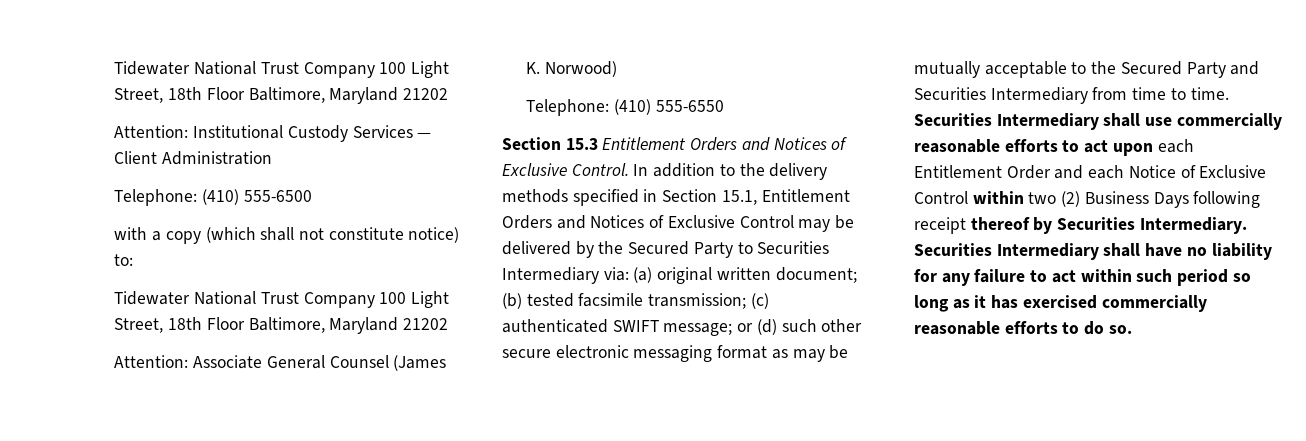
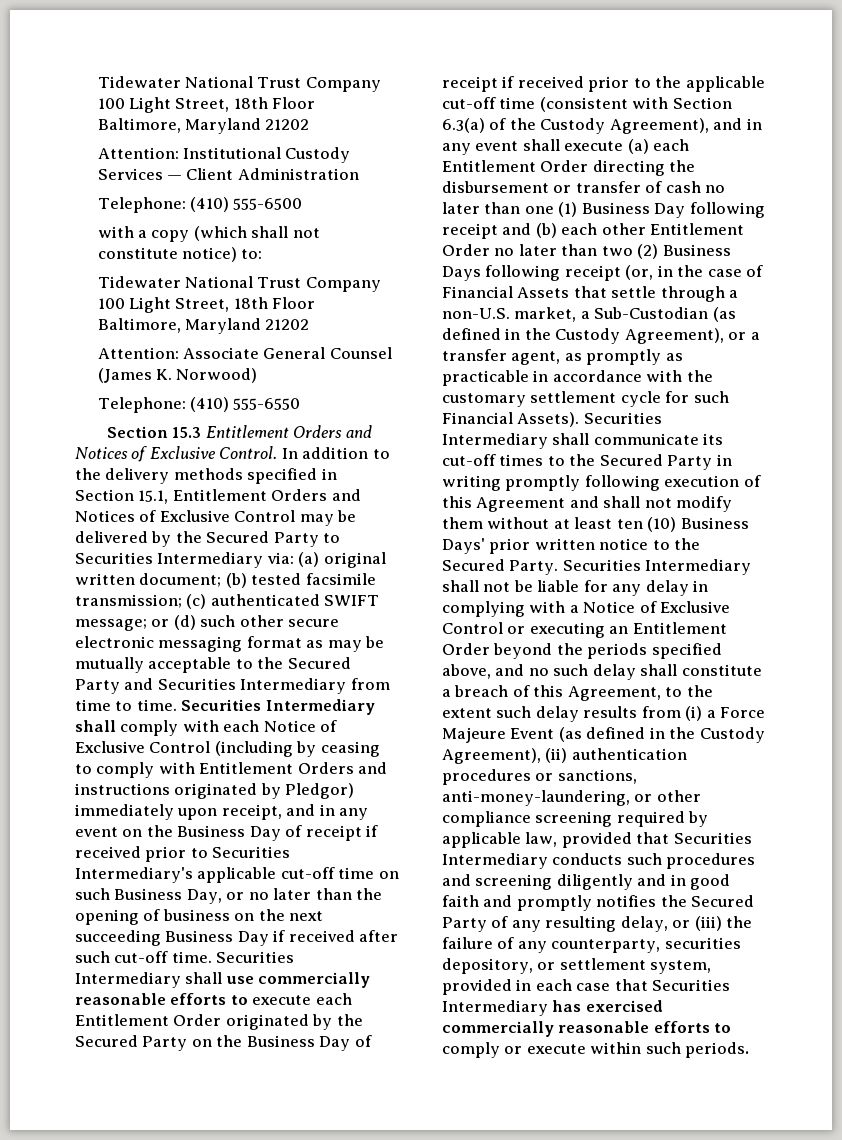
- Securities Intermediary shall use commercially reasonable efforts to act upon each Entitlement Order and each Notice of Exclusive Control within two (2) Business Days following receipt thereof by Securities Intermediary. Securities Intermediary shall have no liability for any failure to act within such period so long as it has exercised commercially reasonable efforts to do so.
+ Securities Intermediary shall comply with each Notice of Exclusive Control (including by ceasing to comply with Entitlement Orders and instructions originated by Pledgor) immediately upon receipt, and in any event on the Business Day of receipt if received prior to Securities Intermediary's applicable cut-off time on such Business Day, or no later than the opening of business on the next succeeding Business Day if received after such cut-off time. Securities Intermediary shall use commercially reasonable efforts to execute each Entitlement Order originated by the Secured Party on the Business Day of receipt if received prior to the applicable cut-off time (consistent with Section 6.3(a) of the Custody Agreement), and in any event shall execute (a) each Entitlement Order directing the disbursement or transfer of cash no later than one (1) Business Day following receipt and (b) each other Entitlement Order no later than two (2) Business Days following receipt (or, in the case of Financial Assets that settle through a non-U.S. market, a Sub-Custodian (as defined in the Custody Agreement), or a transfer agent, as promptly as practicable in accordance with the customary settlement cycle for such Financial Assets). Securities Intermediary shall communicate its cut-off times to the Secured Party in writing promptly following execution of this Agreement and shall not modify them without at least ten (10) Business Days' prior written notice to the Secured Party. Securities Intermediary shall not be liable for any delay in complying with a Notice of Exclusive Control or executing an Entitlement Order beyond the periods specified above, and no such delay shall constitute a breach of this Agreement, to the extent such delay results from (i) a Force Majeure Event (as defined in the Custody Agreement), (ii) authentication procedures or sanctions, anti-money-laundering, or other compliance screening required by applicable law, provided that Securities Intermediary conducts such procedures and screening diligently and in good faith and promptly notifies the Secured Party of any resulting delay, or (iii) the failure of any counterparty, securities depository, or settlement system, provided in each case that Securities Intermediary has exercised commercially reasonable efforts to comply or execute within such periods.

